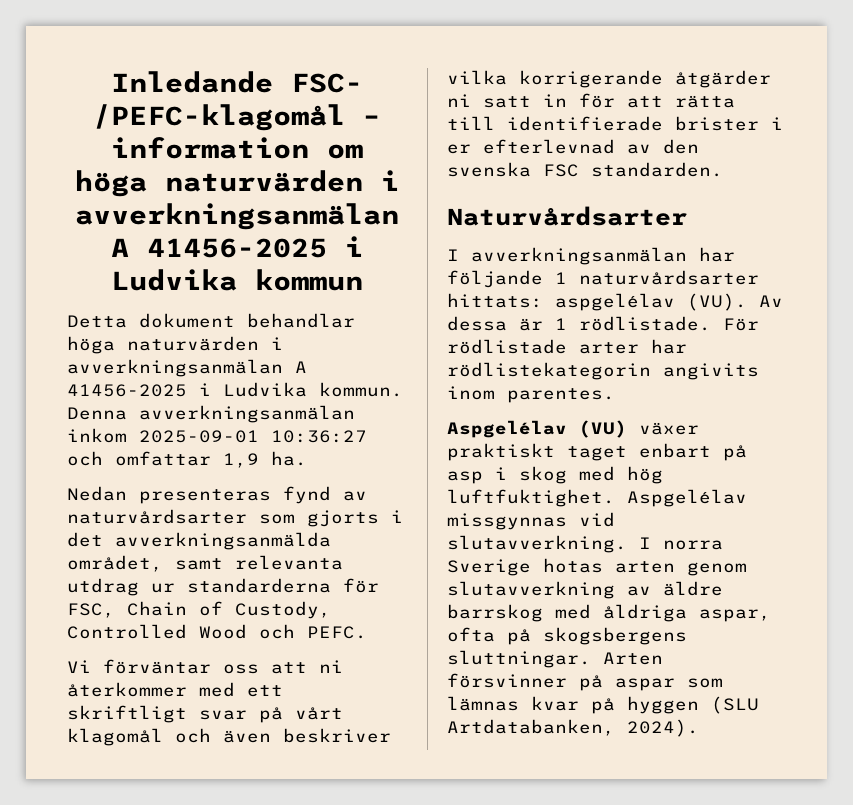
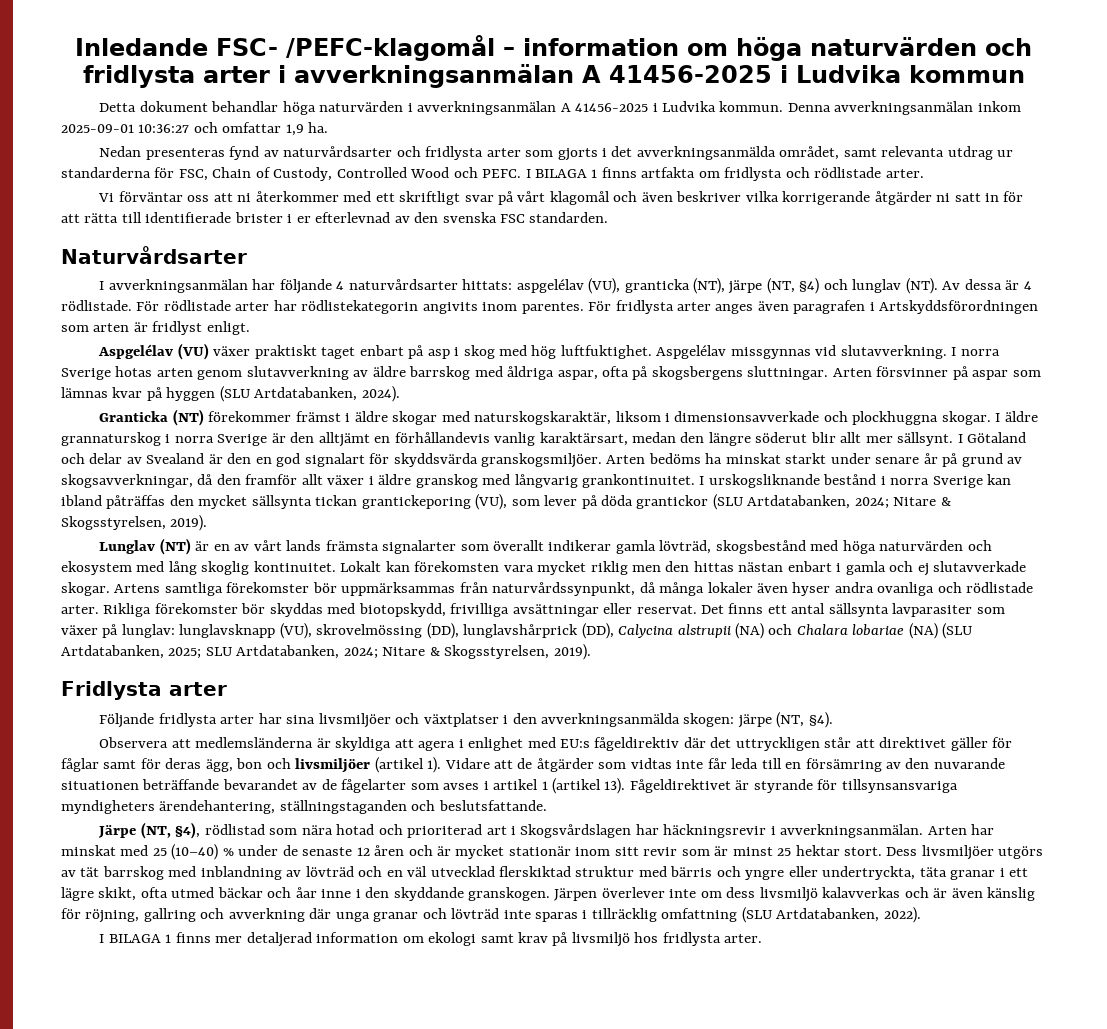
- Inledande FSC- /PEFC-klagomål – information om höga naturvärden i avverkningsanmälan A 41456-2025 i Ludvika kommun
+ Inledande FSC- /PEFC-klagomål – information om höga naturvärden och fridlysta arter i avverkningsanmälan A 41456-2025 i Ludvika kommun
- Nedan presenteras fynd av naturvårdsarter som gjorts i det avverkningsanmälda området, samt relevanta utdrag ur standarderna för FSC, Chain of Custody, Controlled Wood och PEFC.
+ Nedan presenteras fynd av naturvårdsarter och fridlysta arter som gjorts i det avverkningsanmälda området, samt relevanta utdrag ur standarderna för FSC, Chain of Custody, Controlled Wood och PEFC. I BILAGA 1 finns artfakta om fridlysta och rödlistade arter.
- I avverkningsanmälan har följande 1 naturvårdsarter hittats: aspgelélav (VU). Av dessa är 1 rödlistade.
+ I avverkningsanmälan har följande 4 naturvårdsarter hittats: aspgelélav (VU), granticka (NT), järpe (NT, §4) och lunglav (NT). Av dessa är 4 rödlistade.
+ För fridlysta arter anges även paragrafen i Artskyddsförordningen som arten är fridlyst enligt.
+ Granticka (NT) förekommer främst i äldre skogar med naturskogskaraktär, liksom i dimensionsavverkade och plockhuggna skogar. I äldre grannaturskog i norra Sverige är den alltjämt en förhållandevis vanlig karaktärsart, medan den längre söderut blir allt mer sällsynt. I Götaland och delar av Svealand är den en god signalart för skyddsvärda granskogsmiljöer. Arten bedöms ha minskat starkt under senare år på grund av skogsavverkningar, då den framför allt växer i äldre granskog med långvarig grankontinuitet. I urskogsliknande bestånd i norra Sverige kan ibland påträffas den mycket sällsynta tickan grantickeporing (VU), som lever på döda grantickor (SLU Artdatabanken, 2024; Nitare & Skogsstyrelsen, 2019).
+ Lunglav (NT) är en av vårt lands främsta signalarter som överallt indikerar gamla lövträd, skogsbestånd med höga naturvärden och ekosystem med lång skoglig kontinuitet. Lokalt kan förekomsten vara mycket riklig men den hittas nästan enbart i gamla och ej slutavverkade skogar. Artens samtliga förekomster bör uppmärksammas från naturvårdssynpunkt, då många lokaler även hyser andra ovanliga och rödlistade arter. Rikliga förekomster bör skyddas med biotopskydd, frivilliga avsättningar eller reservat. Det finns ett antal sällsynta lavparasiter som växer på lunglav: lunglavsknapp (VU), skrovelmössing (DD), lunglavshårprick (DD), Calycina alstrupii (NA) och Chalara lobariae (NA) (SLU Artdatabanken, 2025; SLU Artdatabanken, 2024; Nitare & Skogsstyrelsen, 2019).
+ Fridlysta arter
+ Följande fridlysta arter har sina livsmiljöer och växtplatser i den avverkningsanmälda skogen: järpe (NT, §4).
+ Observera att medlemsländerna är skyldiga att agera i enlighet med EU:s fågeldirektiv där det uttryckligen står att direktivet gäller för fåglar samt för deras ägg, bon och livsmiljöer (artikel 1). Vidare att de åtgärder som vidtas inte får leda till en försämring av den nuvarande situationen beträffande bevarandet av de fågelarter som avses i artikel 1 (artikel 13). Fågeldirektivet är styrande för tillsynsansvariga myndigheters ärendehantering, ställningstaganden och beslutsfattande.
+ Järpe (NT, §4), rödlistad som nära hotad och prioriterad art i Skogsvårdslagen har häckningsrevir i avverkningsanmälan. Arten har minskat med 25 (10–40) % under de senaste 12 åren och är mycket stationär inom sitt revir som är minst 25 hektar stort. Dess livsmiljöer utgörs av tät barrskog med inblandning av lövträd och en väl utvecklad flerskiktad struktur med bärris och yngre eller undertryckta, täta granar i ett lägre skikt, ofta utmed bäckar och åar inne i den skyddande granskogen. Järpen överlever inte om dess livsmiljö kalavverkas och är även känslig för röjning, gallring och avverkning där unga granar och lövträd inte sparas i tillräcklig omfattning (SLU Artdatabanken, 2022).
+ I BILAGA 1 finns mer detaljerad information om ekologi samt krav på livsmiljö hos fridlysta arter.

